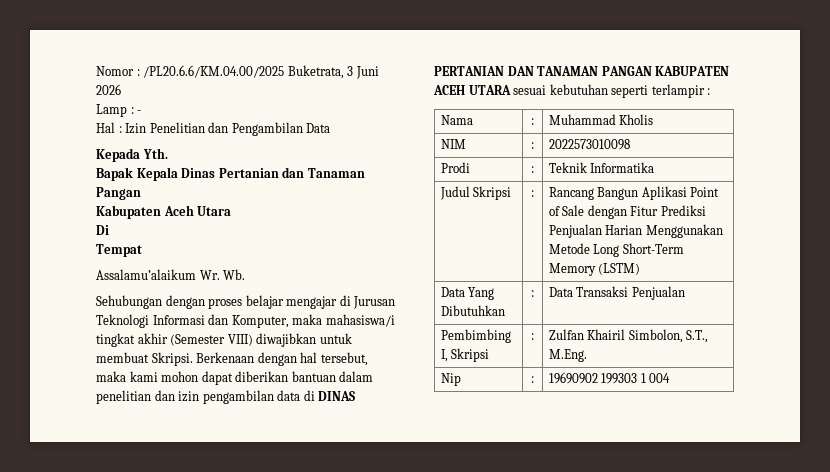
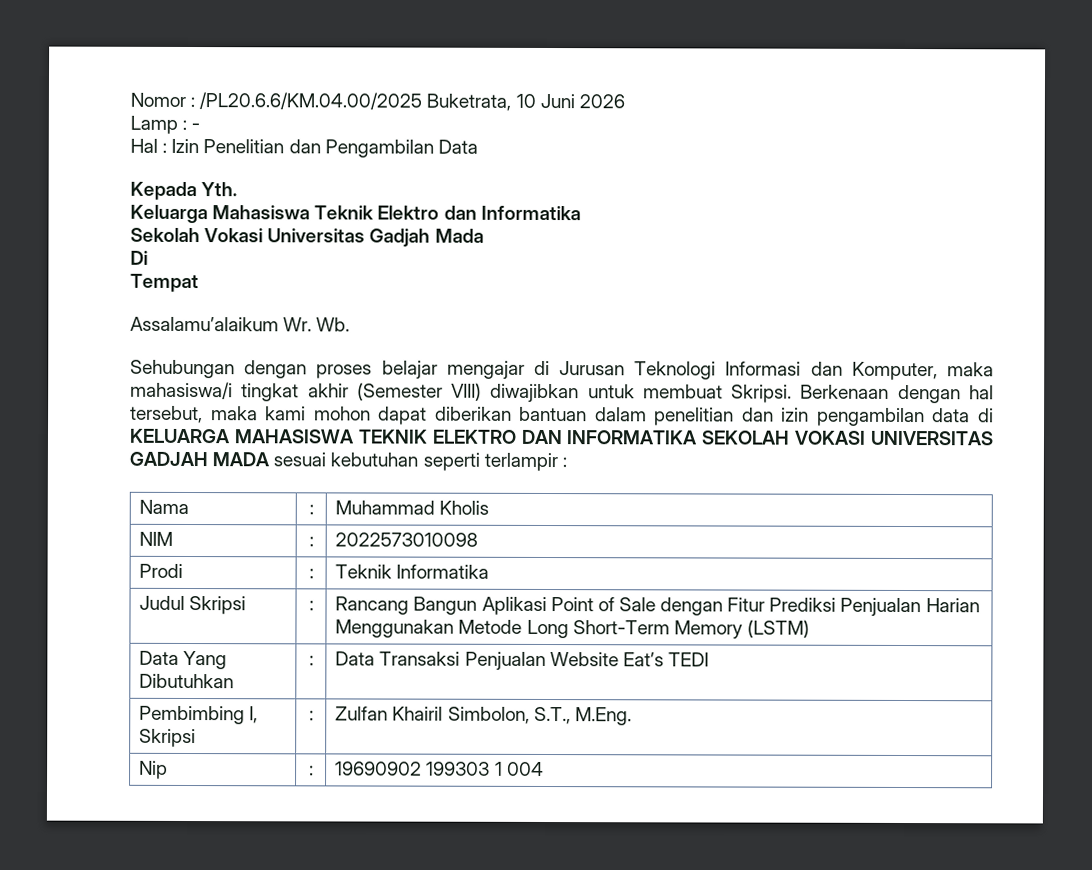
- Nomor : /PL20.6.6/KM.04.00/2025 Buketrata, 3 Juni 2026
+ Nomor : /PL20.6.6/KM.04.00/2025 Buketrata, 10 Juni 2026
- Bapak Kepala Dinas Pertanian dan Tanaman Pangan
- Kabupaten Aceh Utara
+ Keluarga Mahasiswa Teknik Elektro dan Informatika
+ Sekolah Vokasi Universitas Gadjah Mada
- Berkenaan dengan hal tersebut, maka kami mohon dapat diberikan bantuan dalam penelitian dan izin pengambilan data di DINAS PERTANIAN DAN TANAMAN PANGAN KABUPATEN ACEH UTARA sesuai kebutuhan seperti terlampir :
+ Berkenaan dengan hal tersebut, maka kami mohon dapat diberikan bantuan dalam penelitian dan izin pengambilan data di KELUARGA MAHASISWA TEKNIK ELEKTRO DAN INFORMATIKA SEKOLAH VOKASI UNIVERSITAS GADJAH MADA sesuai kebutuhan seperti terlampir :
- Data Yang Dibutuhkan | : | Data Transaksi Penjualan
+ Data Yang Dibutuhkan | : | Data Transaksi Penjualan Website Eat’s TEDI

